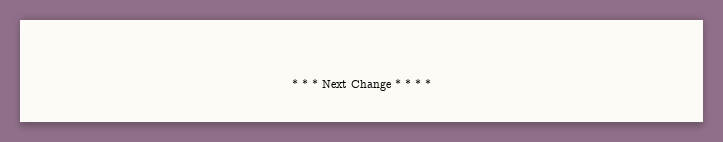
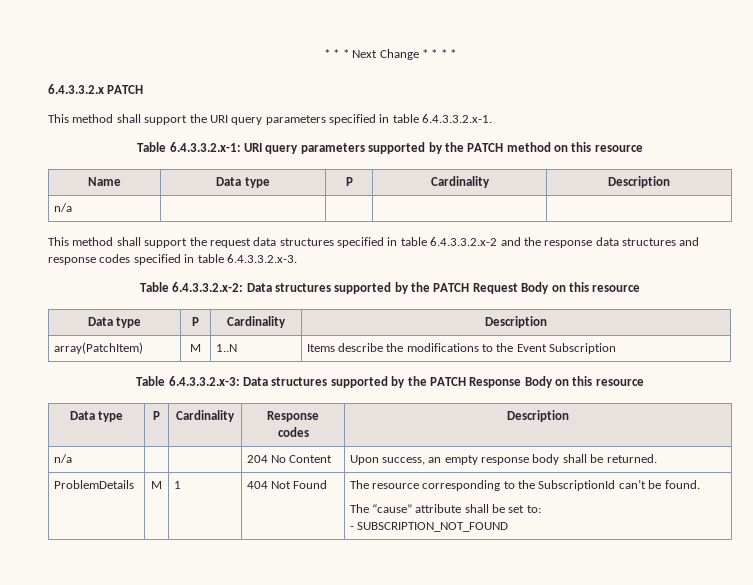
+ 6.4.3.3.2.x PATCH
+ This method shall support the URI query parameters specified in table 6.4.3.3.2.x-1.
+ Table 6.4.3.3.2.x-1: URI query parameters supported by the PATCH method on this resource
+ Name | Data type | P | Cardinality | Description
+ n/a | | | |
+ This method shall support the request data structures specified in table 6.4.3.3.2.x-2 and the response data structures and response codes specified in table 6.4.3.3.2.x-3.
+ Table 6.4.3.3.2.x-2: Data structures supported by the PATCH Request Body on this resource
+ Data type | P | Cardinality | Description
+ array(PatchItem) | M | 1..N | Items describe the modifications to the Event Subscription
+ Table 6.4.3.3.2.x-3: Data structures supported by the PATCH Response Body on this resource
+ Data type | P | Cardinality | Response
+ codes | Description
+ n/a | | | 204 No Content | Upon success, an empty response body shall be returned.
+ ProblemDetails | M | 1 | 404 Not Found | The resource corresponding to the SubscriptionId can’t be found.
+ The “cause” attribute shall be set to:
+ - SUBSCRIPTION_NOT_FOUND

